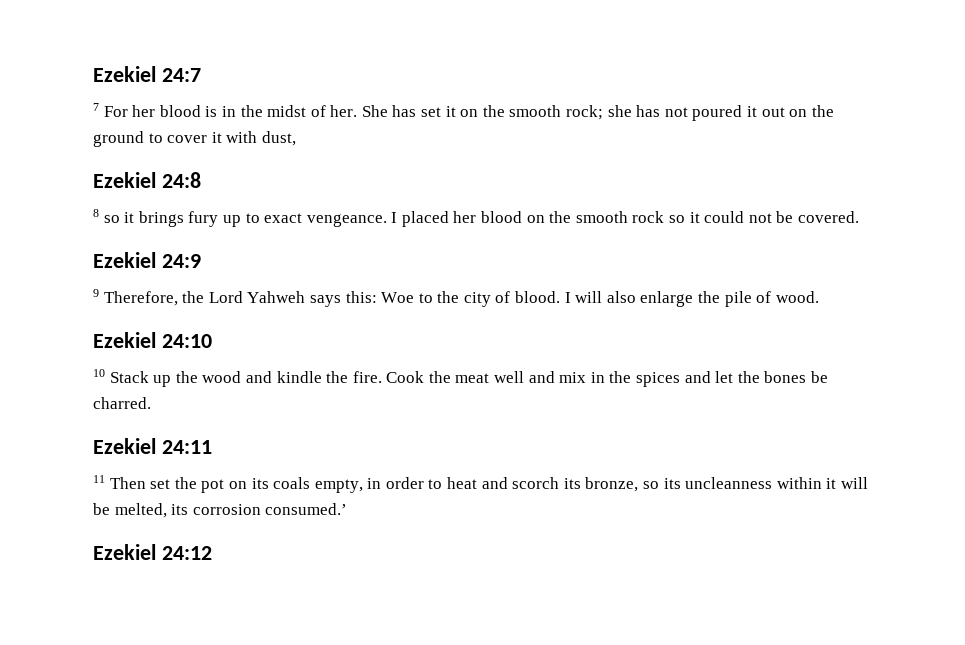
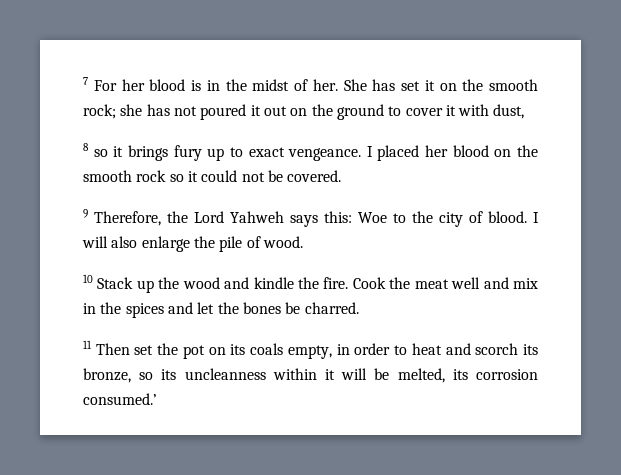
- Ezekiel 24:7
- Ezekiel 24:8
- Ezekiel 24:9
- Ezekiel 24:10
- Ezekiel 24:11
- Ezekiel 24:12

